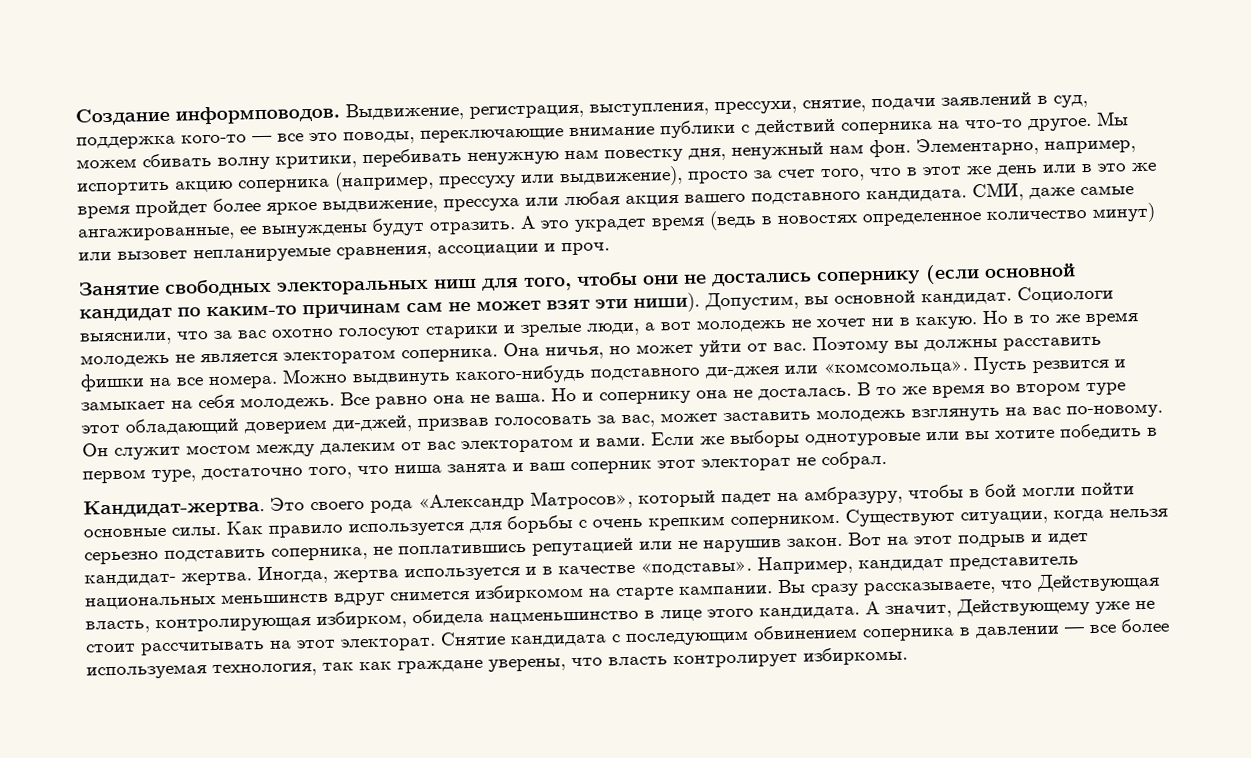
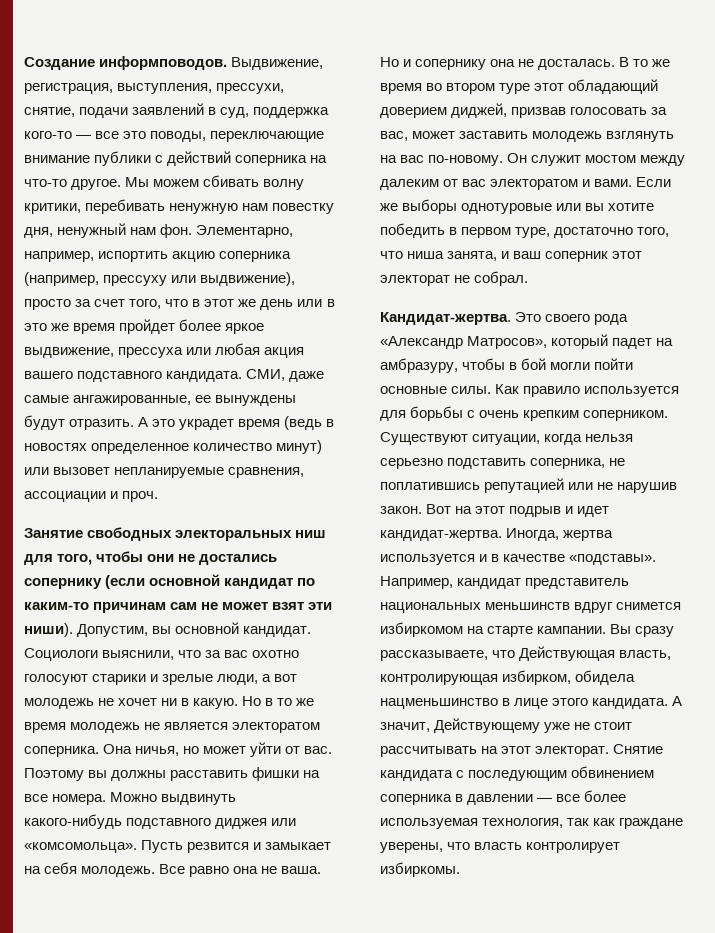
- Можно выдвинуть какого-нибудь подставного ди-джея или «комсомольца».
+ Можно выдвинуть какого-нибудь подставного диджея или «комсомольца».
- В то же время во втором туре этот обладающий доверием ди-джей, призвав голосовать за вас, может заставить молодежь взглянуть на вас по-новому.
+ В то же время во втором туре этот обладающий доверием диджей, призвав голосовать за вас, может заставить молодежь взглянуть на вас по-новому.
- Если же выборы однотуровые или вы хотите победить в первом туре, достаточно того, что ниша занята и ваш соперник этот электорат не собрал.
+ Если же выборы однотуровые или вы хотите победить в первом туре, достаточно того, что ниша занята, и ваш соперник этот электорат не собрал.
- Вот на этот подрыв и идет кандидат- жертва.
+ Вот на этот подрыв и идет кандидат-жертва.

